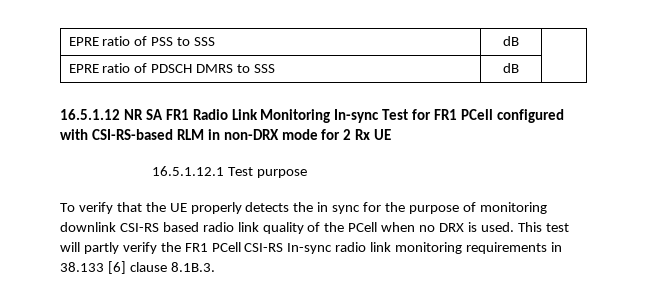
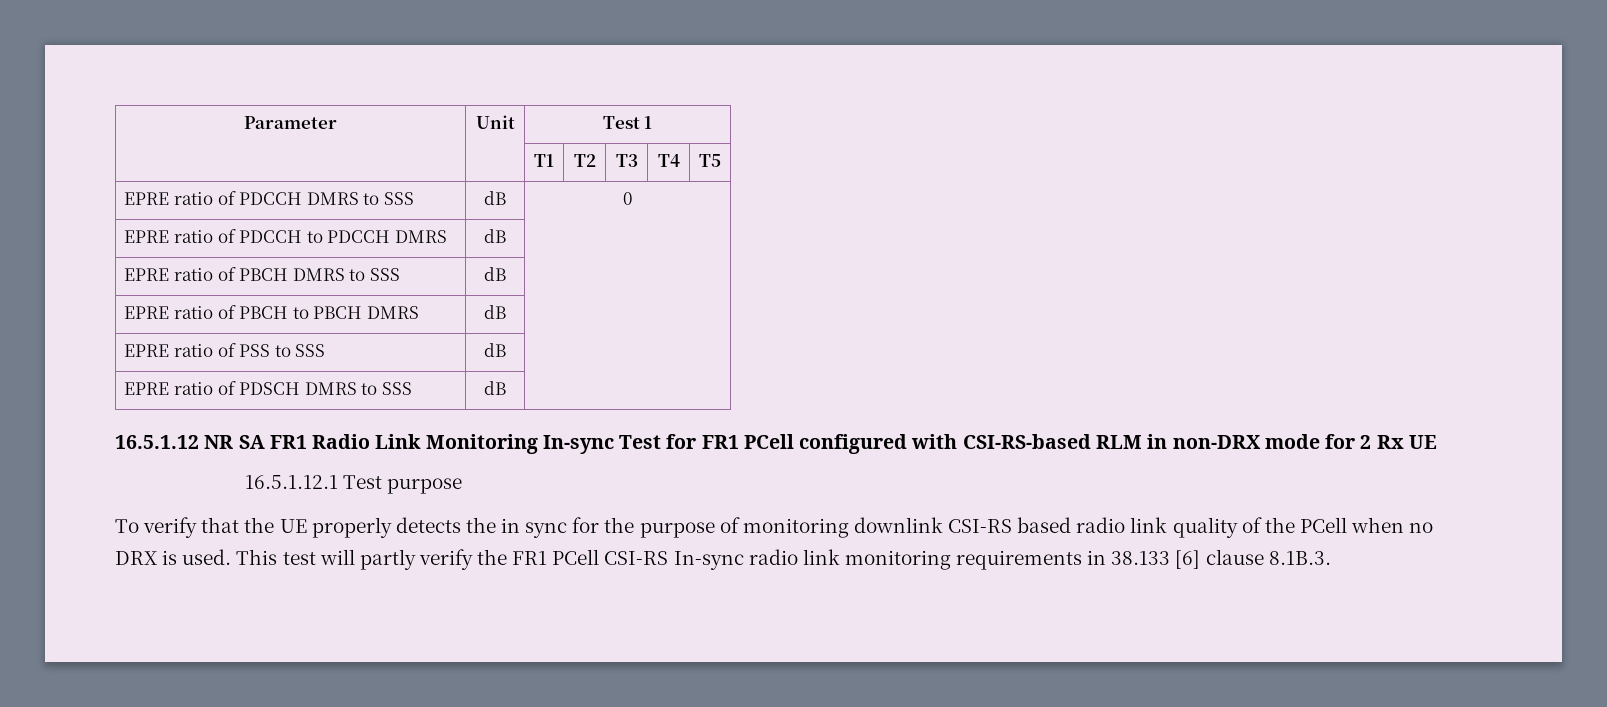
+ Parameter | Unit | Test 1
+ | | T1 | T2 | T3 | T4 | T5
+ EPRE ratio of PDCCH DMRS to SSS | dB | 0
+ EPRE ratio of PDCCH to PDCCH DMRS | dB |
+ EPRE ratio of PBCH DMRS to SSS | dB |
+ EPRE ratio of PBCH to PBCH DMRS | dB |

